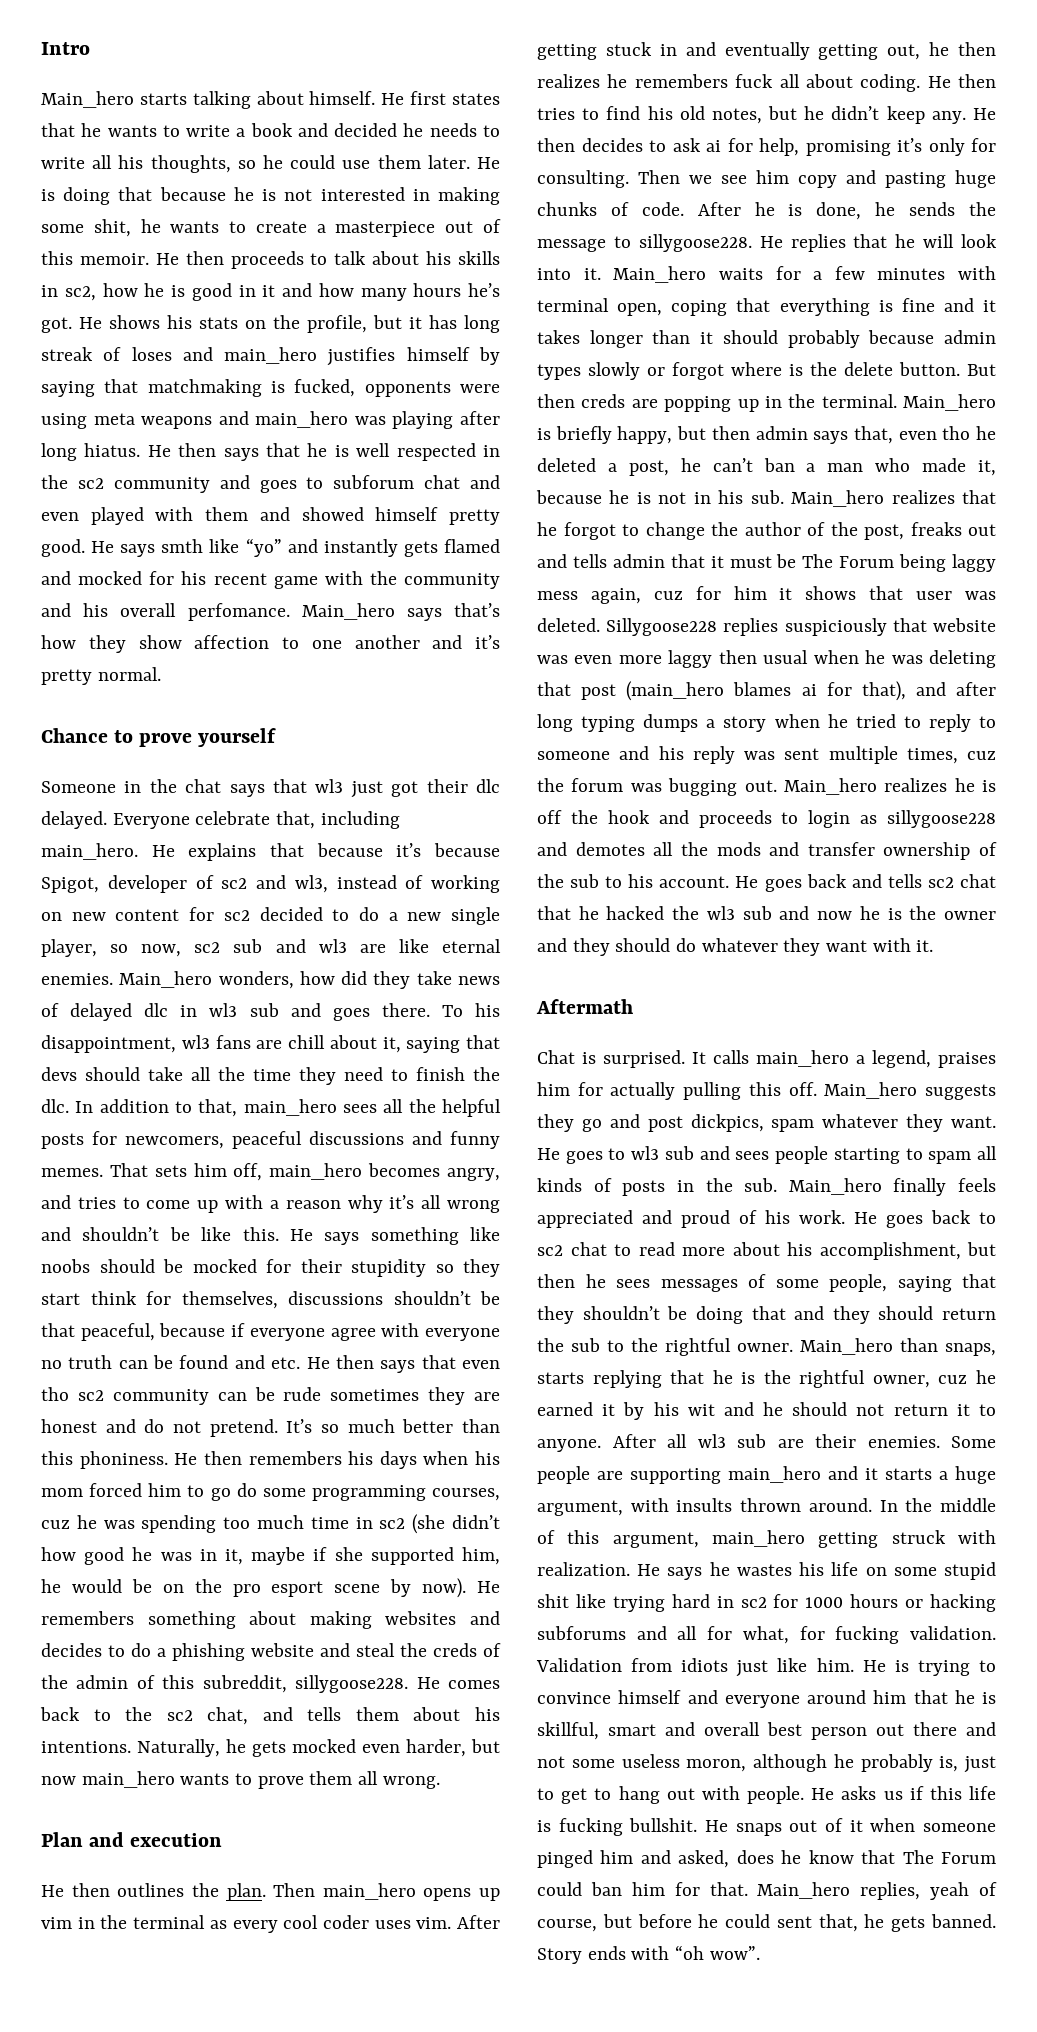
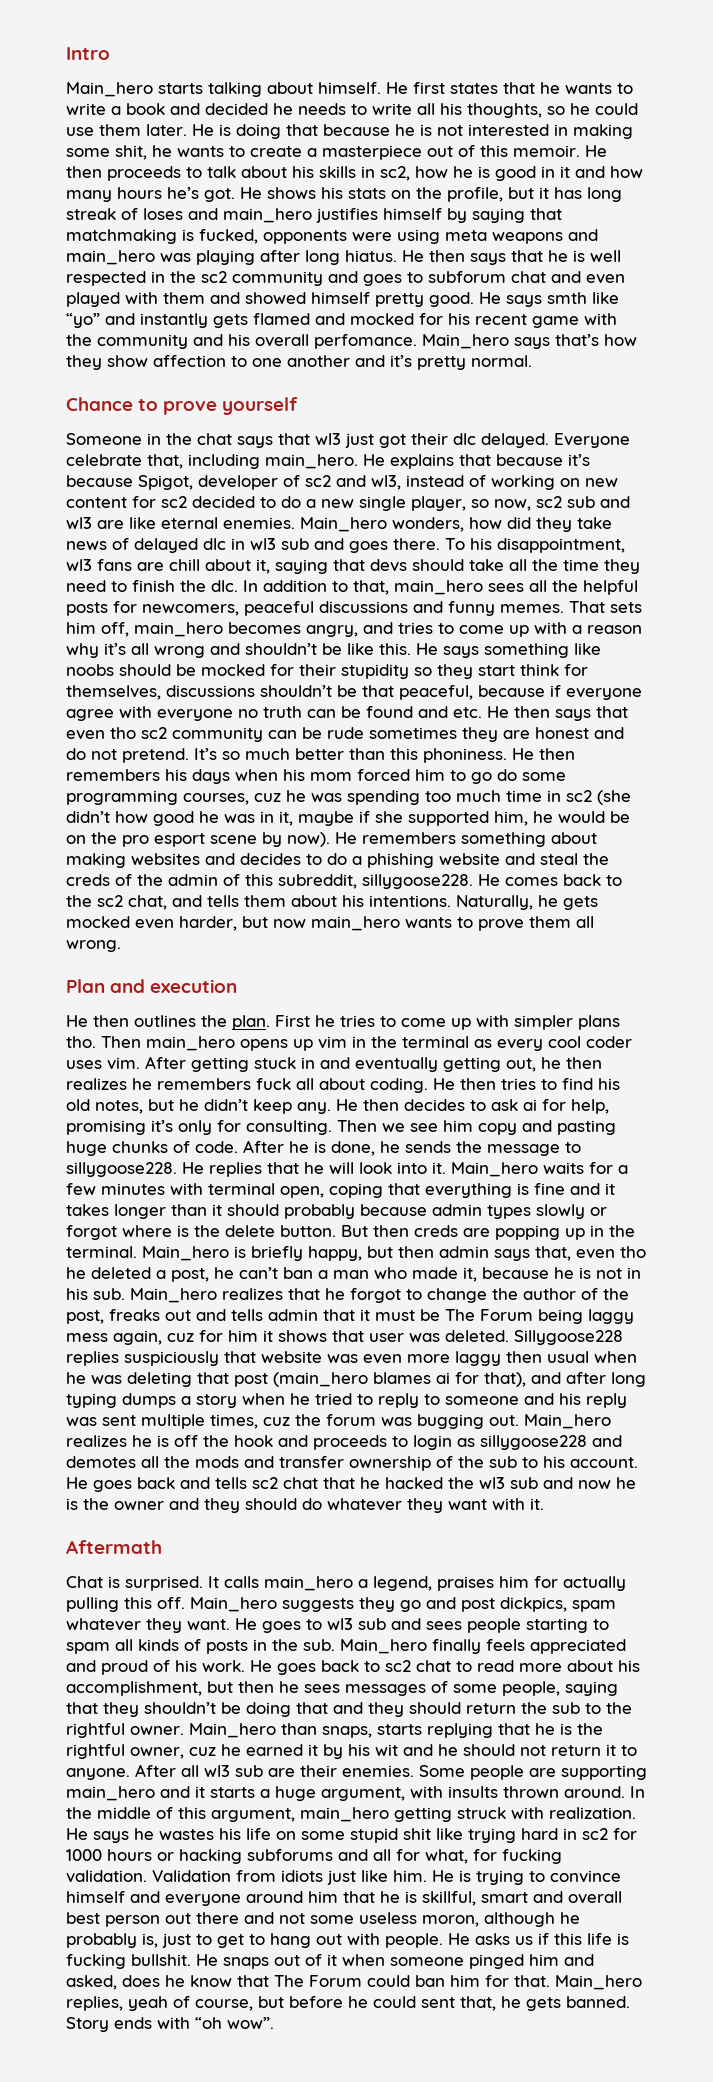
+ First he tries to come up with simpler plans tho.

